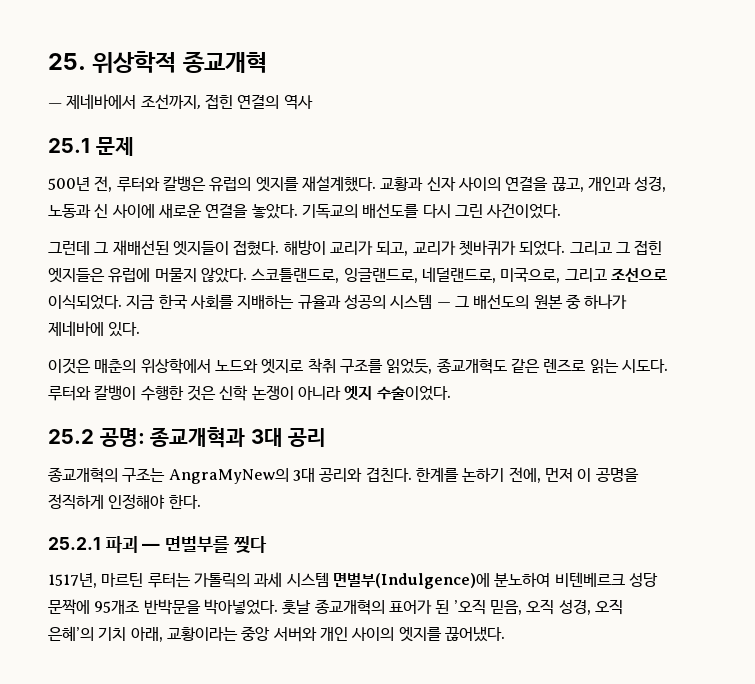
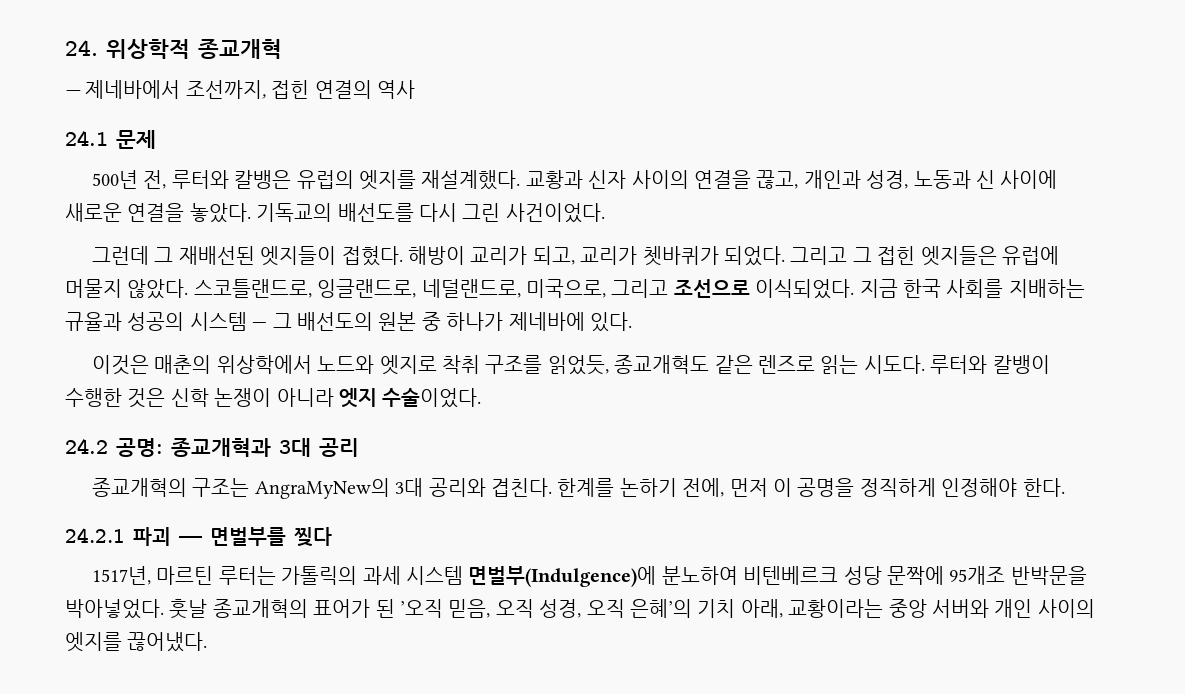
- 25. 위상학적 종교개혁
+ 24. 위상학적 종교개혁
- 25.1 문제
+ 24.1 문제
- 25.2 공명: 종교개혁과 3대 공리
+ 24.2 공명: 종교개혁과 3대 공리
- 25.2.1 파괴 — 면벌부를 찢다
+ 24.2.1 파괴 — 면벌부를 찢다

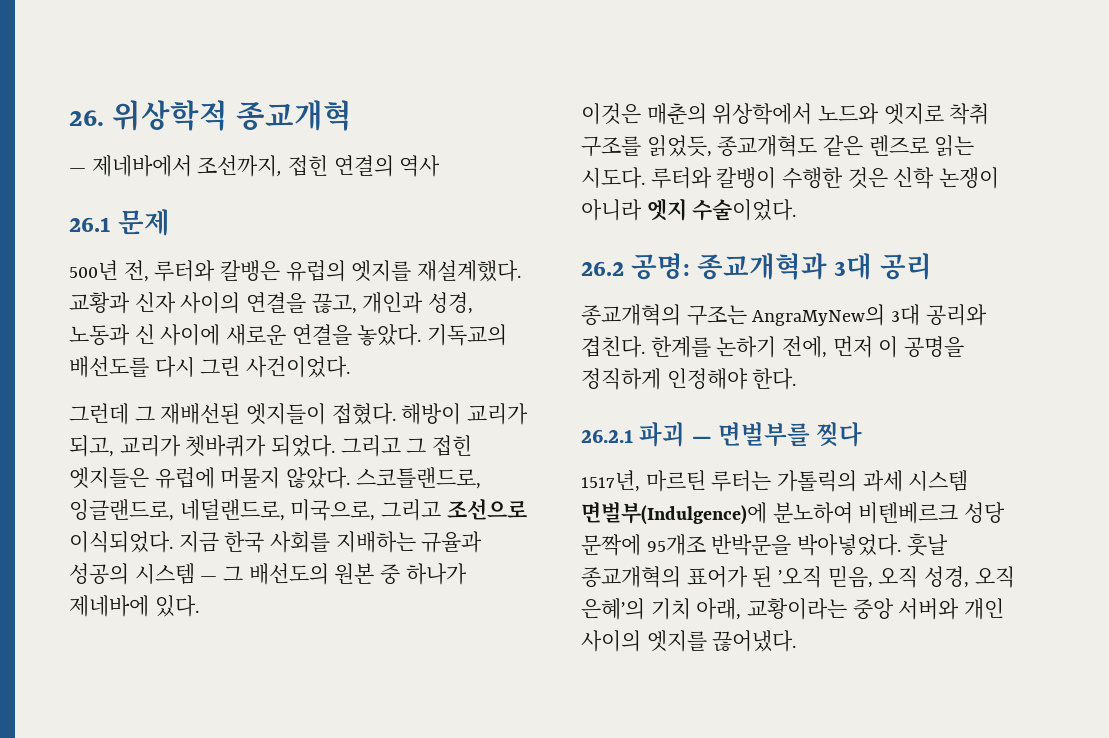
- 24. 위상학적 종교개혁
+ 26. 위상학적 종교개혁
- 24.1 문제
+ 26.1 문제
- 24.2 공명: 종교개혁과 3대 공리
+ 26.2 공명: 종교개혁과 3대 공리
- 24.2.1 파괴 — 면벌부를 찢다
+ 26.2.1 파괴 — 면벌부를 찢다

